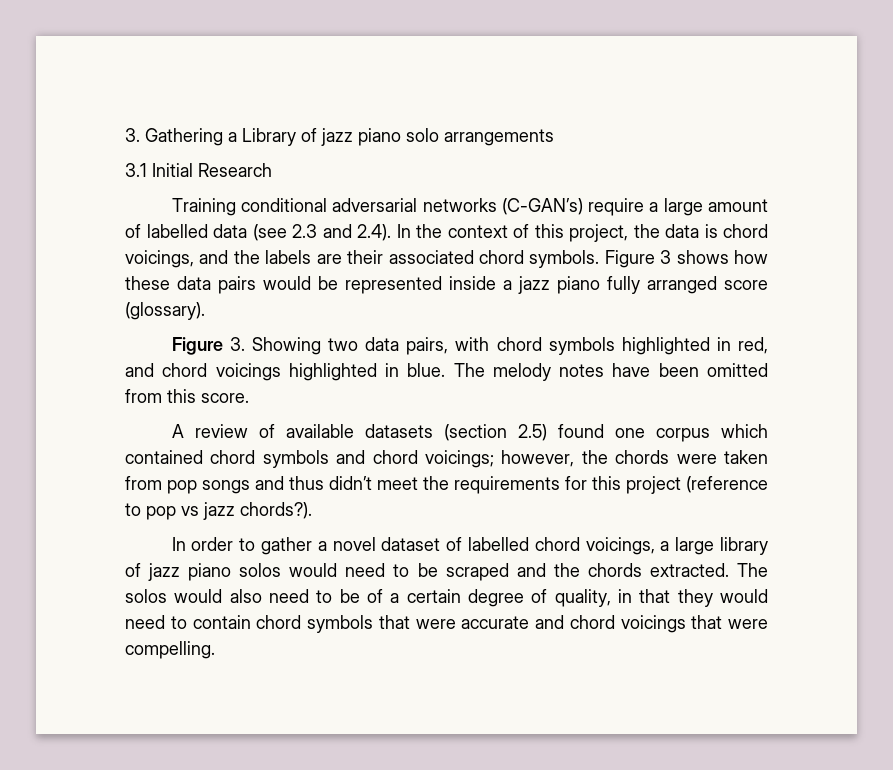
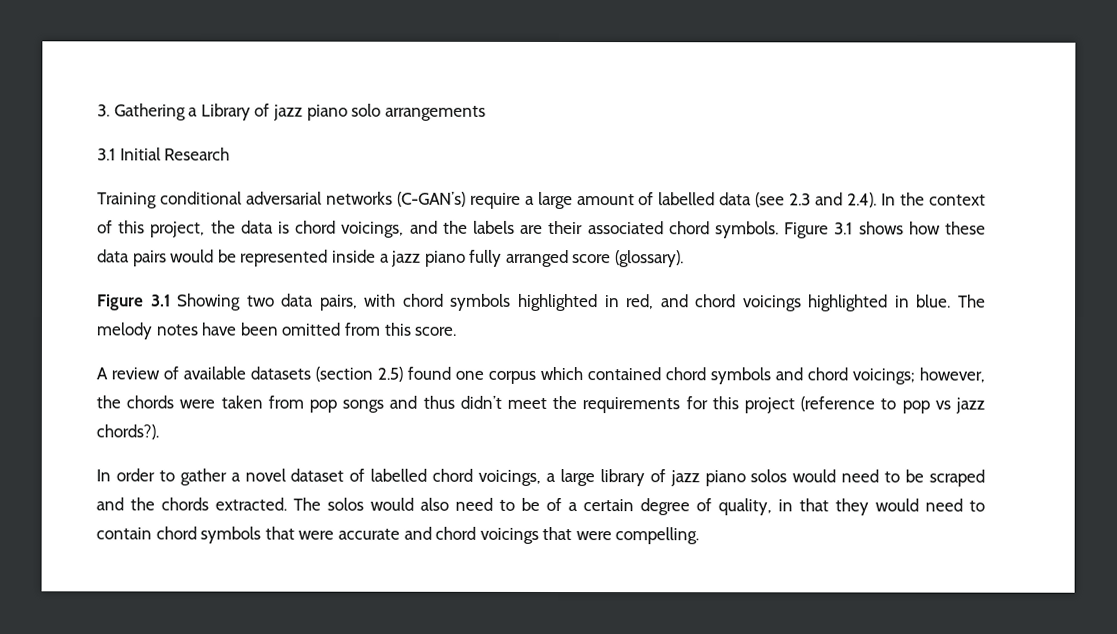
- Figure 3 shows how these data pairs would be represented inside a jazz piano fully arranged score (glossary).
+ Figure 3.1 shows how these data pairs would be represented inside a jazz piano fully arranged score (glossary).
- Figure 3. Showing two data pairs, with chord symbols highlighted in red, and chord voicings highlighted in blue.
+ Figure 3.1 Showing two data pairs, with chord symbols highlighted in red, and chord voicings highlighted in blue.

